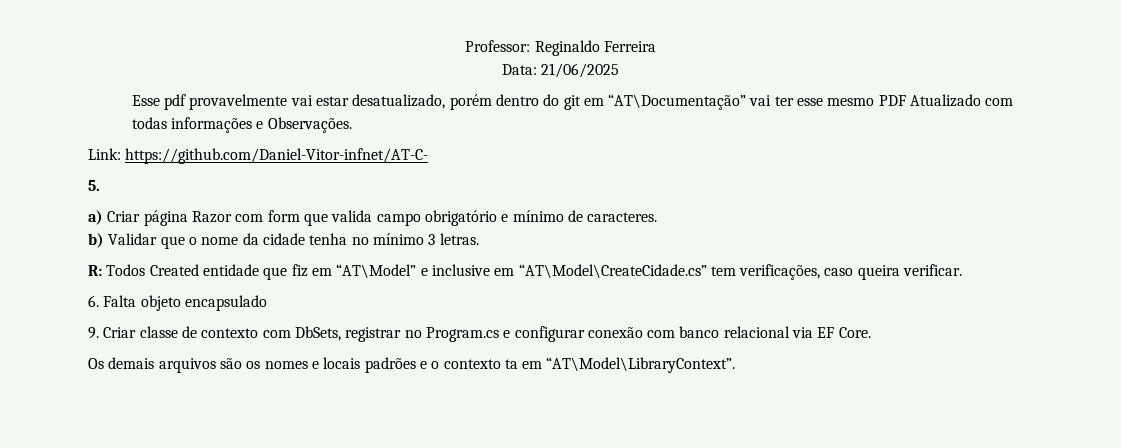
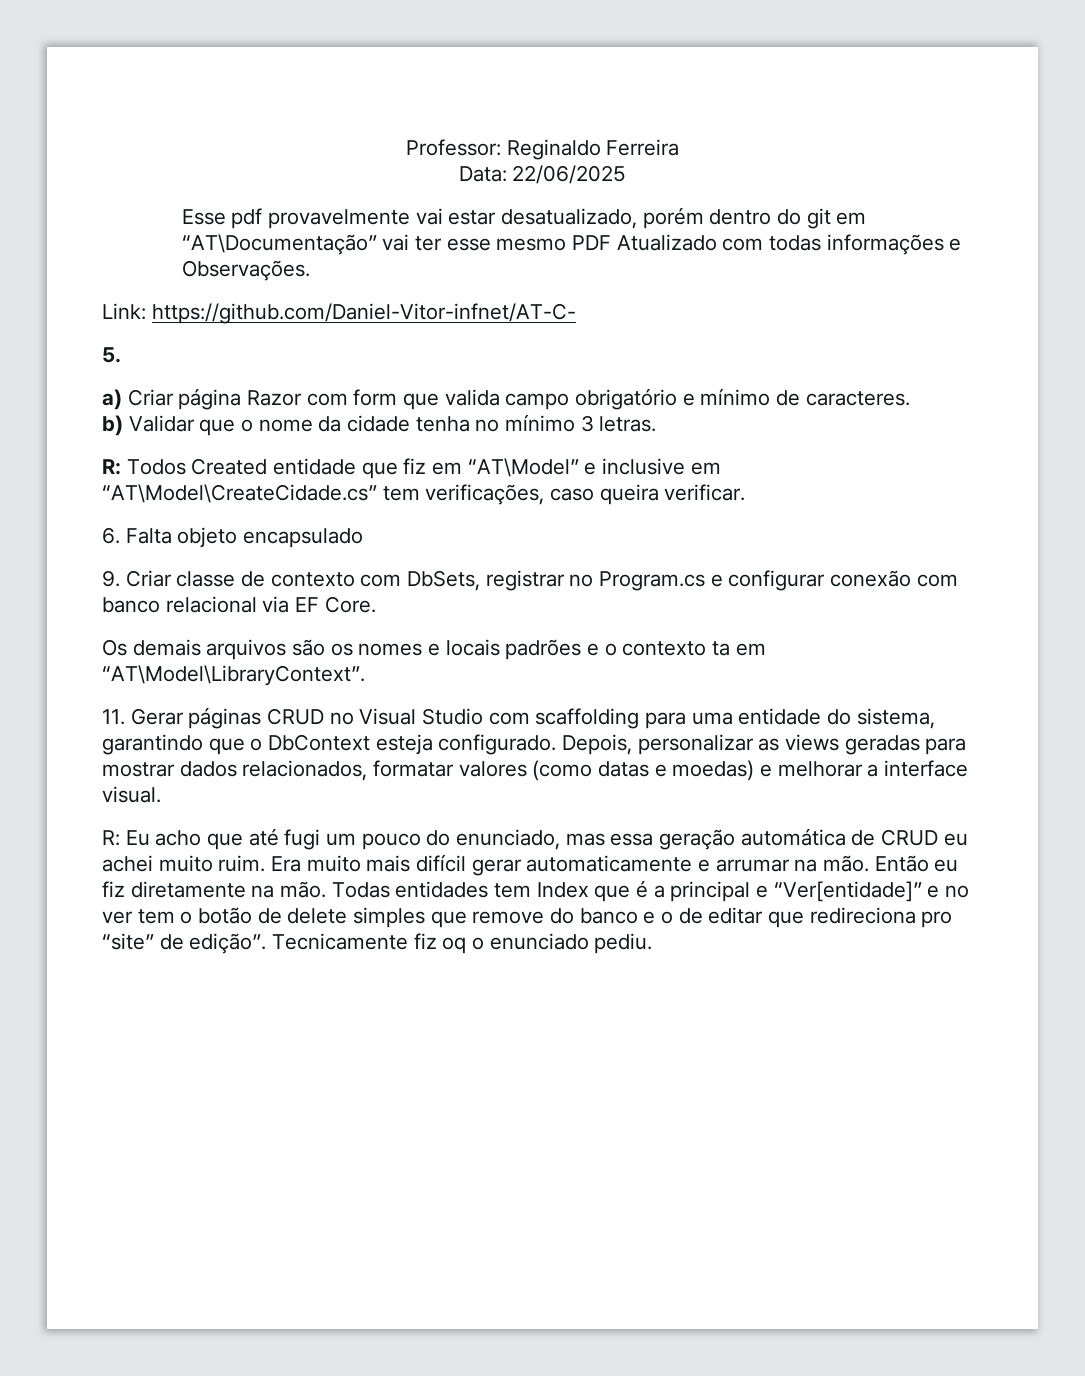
- Data: 21/06/2025
+ Data: 22/06/2025
+ 11. Gerar páginas CRUD no Visual Studio com scaffolding para uma entidade do sistema, garantindo que o DbContext esteja configurado. Depois, personalizar as views geradas para mostrar dados relacionados, formatar valores (como datas e moedas) e melhorar a interface visual.
+ R: Eu acho que até fugi um pouco do enunciado, mas essa geração automática de CRUD eu achei muito ruim. Era muito mais difícil gerar automaticamente e arrumar na mão. Então eu fiz diretamente na mão. Todas entidades tem Index que é a principal e “Ver[entidade]” e no ver tem o botão de delete simples que remove do banco e o de editar que redireciona pro “site” de edição”. Tecnicamente fiz oq o enunciado pediu.

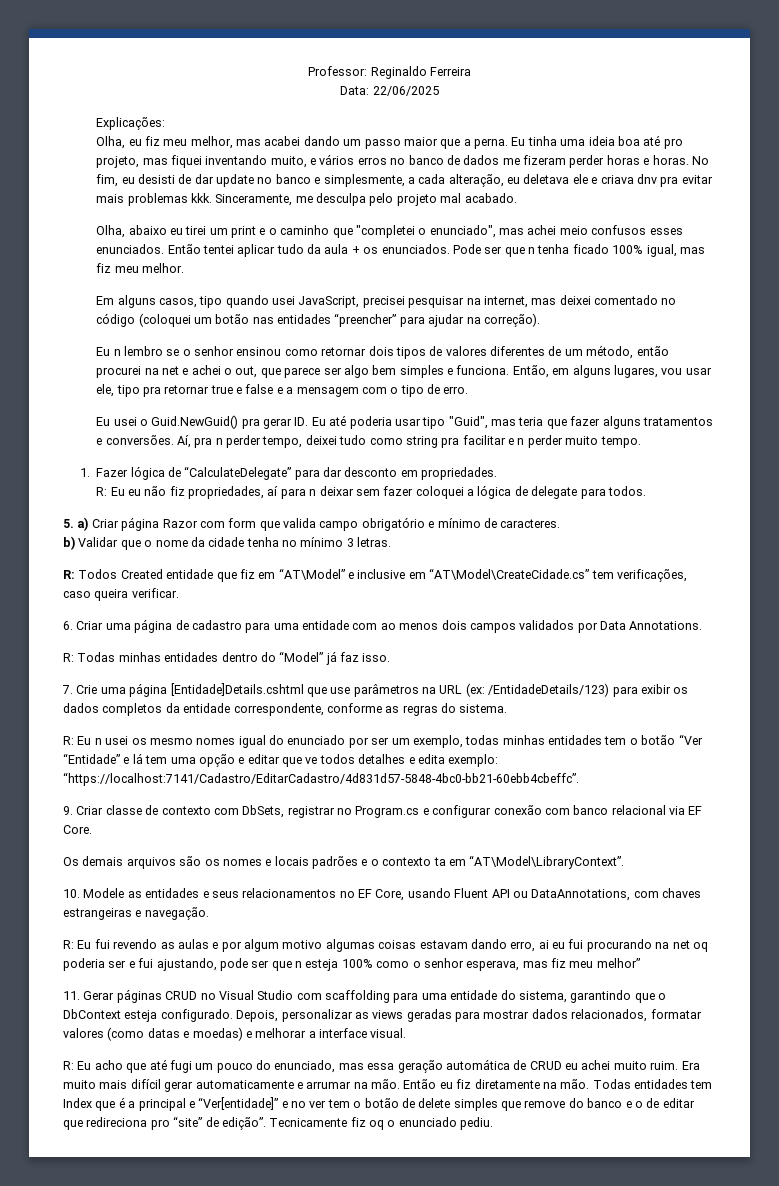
- Esse pdf provavelmente vai estar desatualizado, porém dentro do git em “AT\Documentação” vai ter esse mesmo PDF Atualizado com todas informações e Observações.
- Link: https://github.com/Daniel-Vitor-infnet/AT-C-
+ Explicações:
+ Olha, eu fiz meu melhor, mas acabei dando um passo maior que a perna. Eu tinha uma ideia boa até pro projeto, mas fiquei inventando muito, e vários erros no banco de dados me fizeram perder horas e horas. No fim, eu desisti de dar update no banco e simplesmente, a cada alteração, eu deletava ele e criava dnv pra evitar mais problemas kkk. Sinceramente, me desculpa pelo projeto mal acabado.
+ Olha, abaixo eu tirei um print e o caminho que "completei o enunciado", mas achei meio confusos esses enunciados. Então tentei aplicar tudo da aula + os enunciados. Pode ser que n tenha ficado 100% igual, mas fiz meu melhor.
+ Em alguns casos, tipo quando usei JavaScript, precisei pesquisar na internet, mas deixei comentado no código (coloquei um botão nas entidades “preencher” para ajudar na correção).
+ Eu n lembro se o senhor ensinou como retornar dois tipos de valores diferentes de um método, então procurei na net e achei o out, que parece ser algo bem simples e funciona. Então, em alguns lugares, vou usar ele, tipo pra retornar true e false e a mensagem com o tipo de erro.
+ Eu usei o Guid.NewGuid() pra gerar ID. Eu até poderia usar tipo "Guid", mas teria que fazer alguns tratamentos e conversões. Aí, pra n perder tempo, deixei tudo como string pra facilitar e n perder muito tempo.
+ 1. Fazer lógica de “CalculateDelegate” para dar desconto em propriedades.
+ R: Eu eu não fiz propriedades, aí para n deixar sem fazer coloquei a lógica de delegate para todos.
- 5.
- a) Criar página Razor com form que valida campo obrigatório e mínimo de caracteres.
+ 5. a) Criar página Razor com form que valida campo obrigatório e mínimo de caracteres.
- 6. Falta objeto encapsulado
+ 6. Criar uma página de cadastro para uma entidade com ao menos dois campos validados por Data Annotations.
+ R: Todas minhas entidades dentro do “Model” já faz isso.
+ 7. Crie uma página [Entidade]Details.cshtml que use parâmetros na URL (ex: /EntidadeDetails/123) para exibir os dados completos da entidade correspondente, conforme as regras do sistema.
+ R: Eu n usei os mesmo nomes igual do enunciado por ser um exemplo, todas minhas entidades tem o botão “Ver “Entidade” e lá tem uma opção e editar que ve todos detalhes e edita exemplo: “https://localhost:7141/Cadastro/EditarCadastro/4d831d57-5848-4bc0-bb21-60ebb4cbeffc”.
+ 10. Modele as entidades e seus relacionamentos no EF Core, usando Fluent API ou DataAnnotations, com chaves estrangeiras e navegação.
+ R: Eu fui revendo as aulas e por algum motivo algumas coisas estavam dando erro, ai eu fui procurando na net oq poderia ser e fui ajustando, pode ser que n esteja 100% como o senhor esperava, mas fiz meu melhor”

